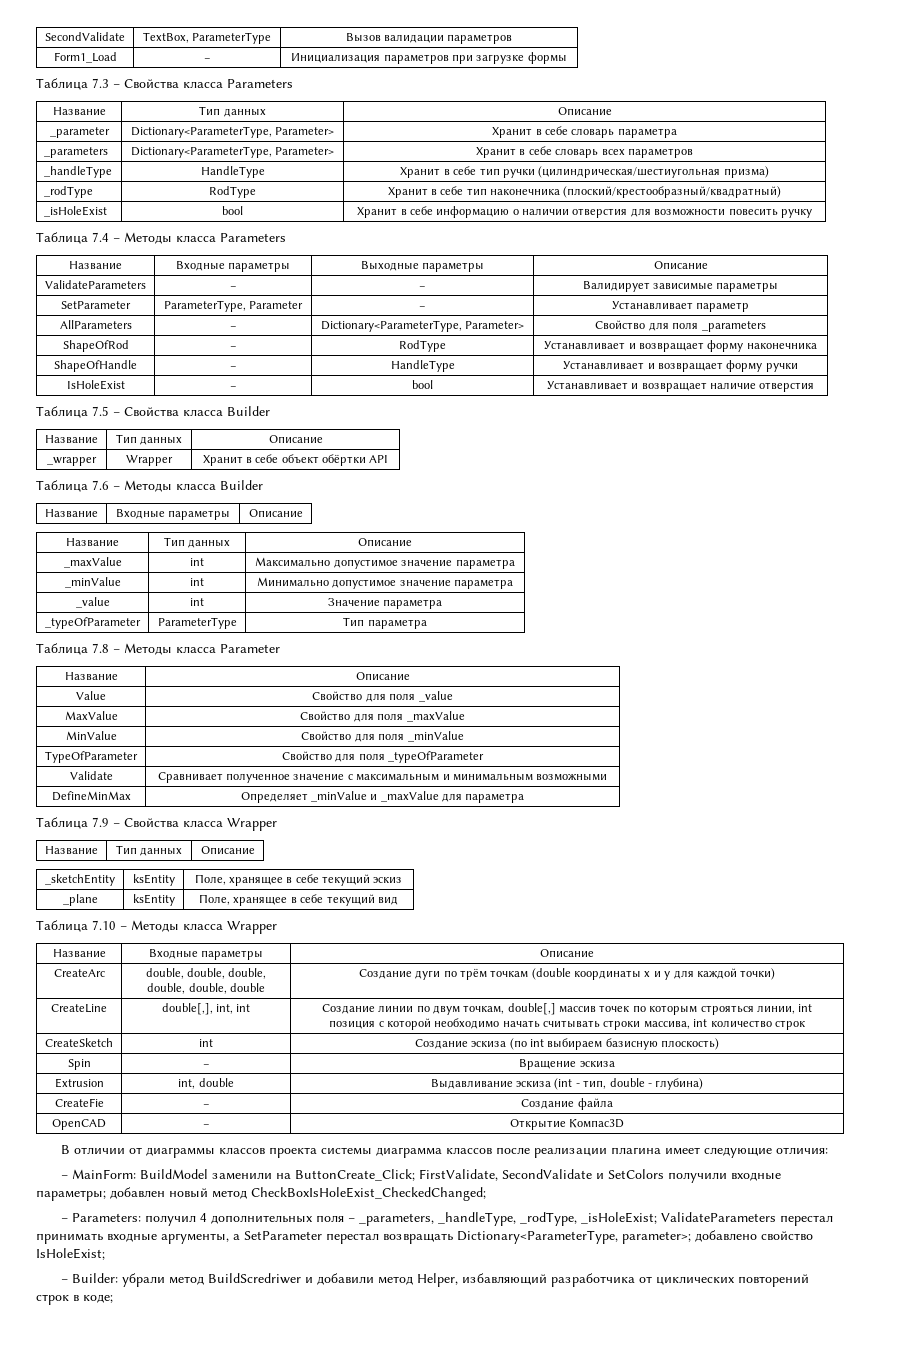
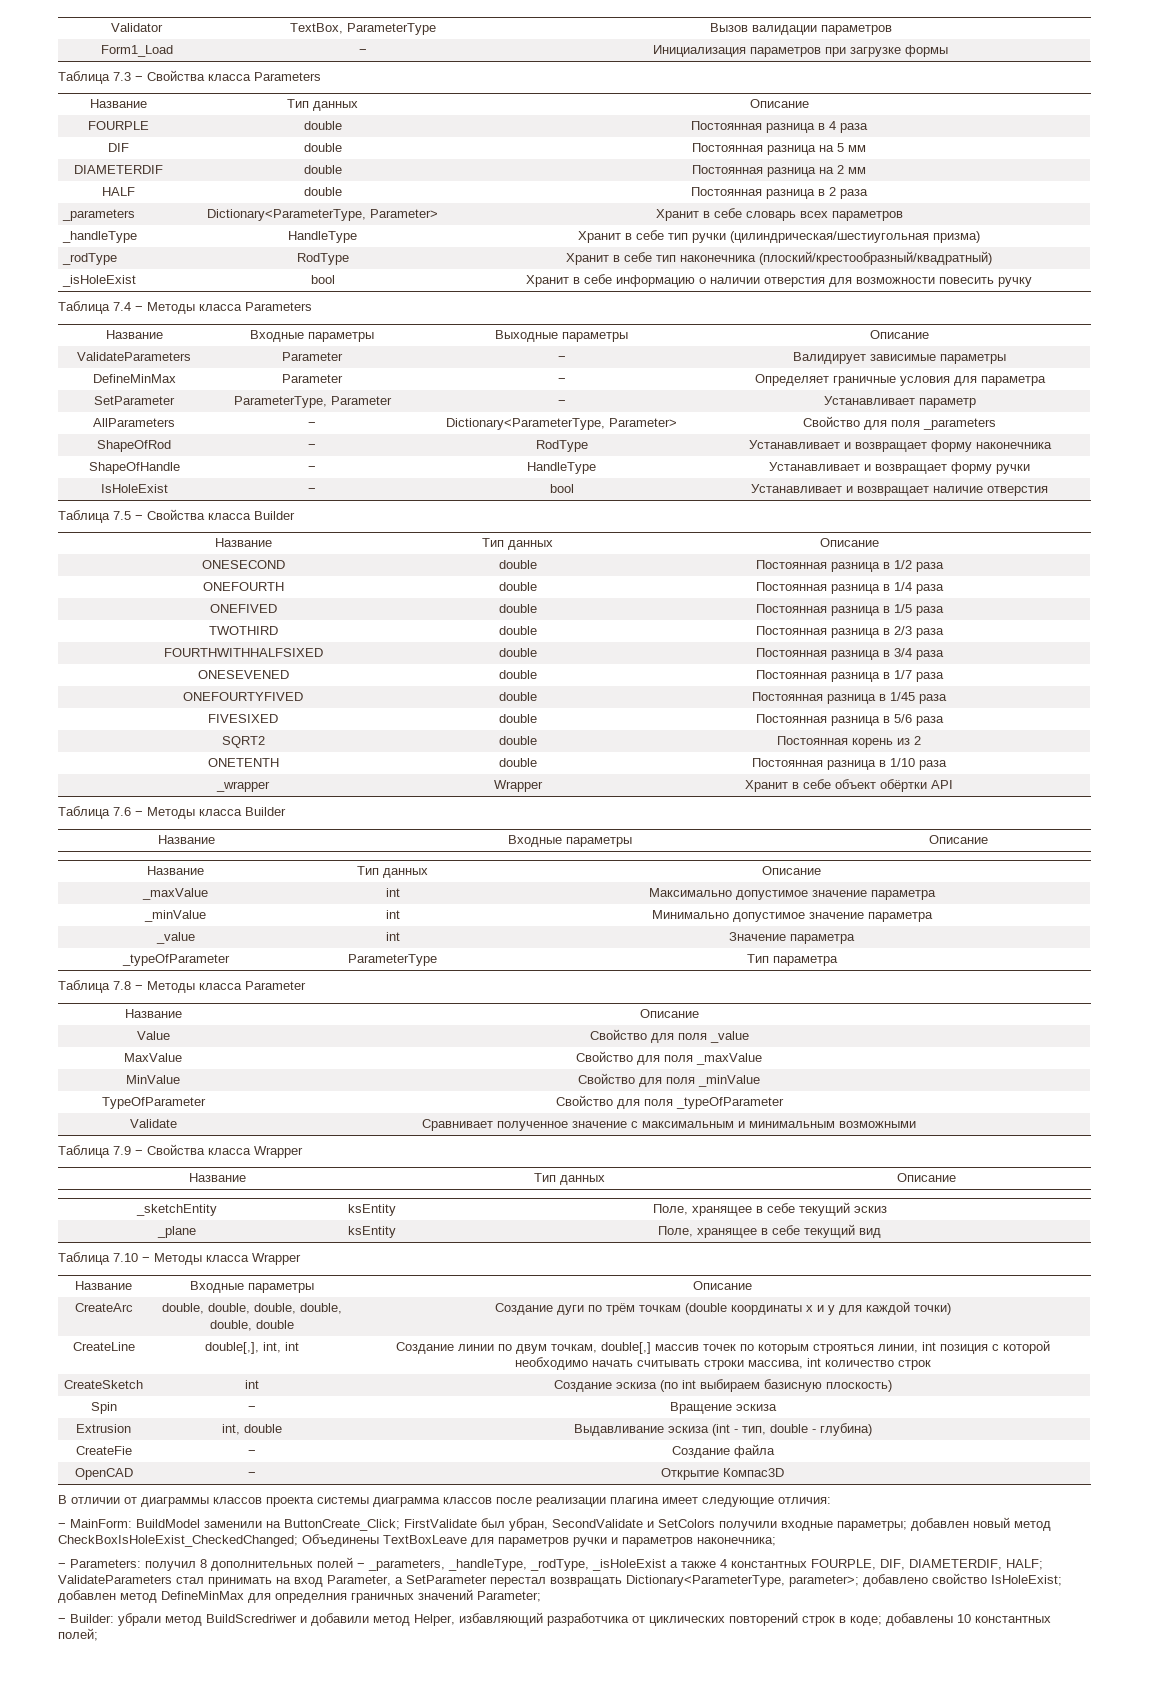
- SecondValidate | TextBox, ParameterType | Вызов валидации параметров
+ Validator | TextBox, ParameterType | Вызов валидации параметров
- _parameter | Dictionary<ParameterType, Parameter> | Хранит в себе словарь параметра
+ FOURPLE | double | Постоянная разница в 4 раза
+ DIF | double | Постоянная разница на 5 мм
+ DIAMETERDIF | double | Постоянная разница на 2 мм
+ HALF | double | Постоянная разница в 2 раза
- ValidateParameters | − | − | Валидирует зависимые параметры
+ ValidateParameters | Parameter | − | Валидирует зависимые параметры
+ DefineMinMax | Parameter | − | Определяет граничные условия для параметра
+ ONESECOND | double | Постоянная разница в 1/2 раза
+ ONEFOURTH | double | Постоянная разница в 1/4 раза
+ ONEFIVED | double | Постоянная разница в 1/5 раза
+ TWOTHIRD | double | Постоянная разница в 2/3 раза
+ FOURTHWITHHALFSIXED | double | Постоянная разница в 3/4 раза
+ ONESEVENED | double | Постоянная разница в 1/7 раза
+ ONEFOURTYFIVED | double | Постоянная разница в 1/45 раза
+ FIVESIXED | double | Постоянная разница в 5/6 раза
+ SQRT2 | double | Постоянная корень из 2
+ ONETENTH | double | Постоянная разница в 1/10 раза
- DefineMinMax | Определяет _minValue и _maxValue для параметра
- − MainForm: BuildModel заменили на ButtonCreate_Click; FirstValidate, SecondValidate и SetColors получили входные параметры; добавлен новый метод CheckBoxIsHoleExist_CheckedChanged;
+ − MainForm: BuildModel заменили на ButtonCreate_Click; FirstValidate был убран, SecondValidate и SetColors получили входные параметры; добавлен новый метод CheckBoxIsHoleExist_CheckedChanged; Объединены TextBoxLeave для параметров ручки и параметров наконечника;
- − Parameters: получил 4 дополнительных поля − _parameters, _handleType, _rodType, _isHoleExist; ValidateParameters перестал принимать входные аргументы, а SetParameter перестал возвращать Dictionary<ParameterType, parameter>; добавлено свойство IsHoleExist;
+ − Parameters: получил 8 дополнительных полей − _parameters, _handleType, _rodType, _isHoleExist а также 4 константных FOURPLE, DIF, DIAMETERDIF, HALF; ValidateParameters стал принимать на вход Parameter, а SetParameter перестал возвращать Dictionary<ParameterType, parameter>; добавлено свойство IsHoleExist; добавлен метод DefineMinMax для определния граничных значений Parameter;
- − Builder: убрали метод BuildScredriwer и добавили метод Helper, избавляющий разработчика от циклических повторений строк в коде;
+ − Builder: убрали метод BuildScredriwer и добавили метод Helper, избавляющий разработчика от циклических повторений строк в коде; добавлены 10 константных полей;

